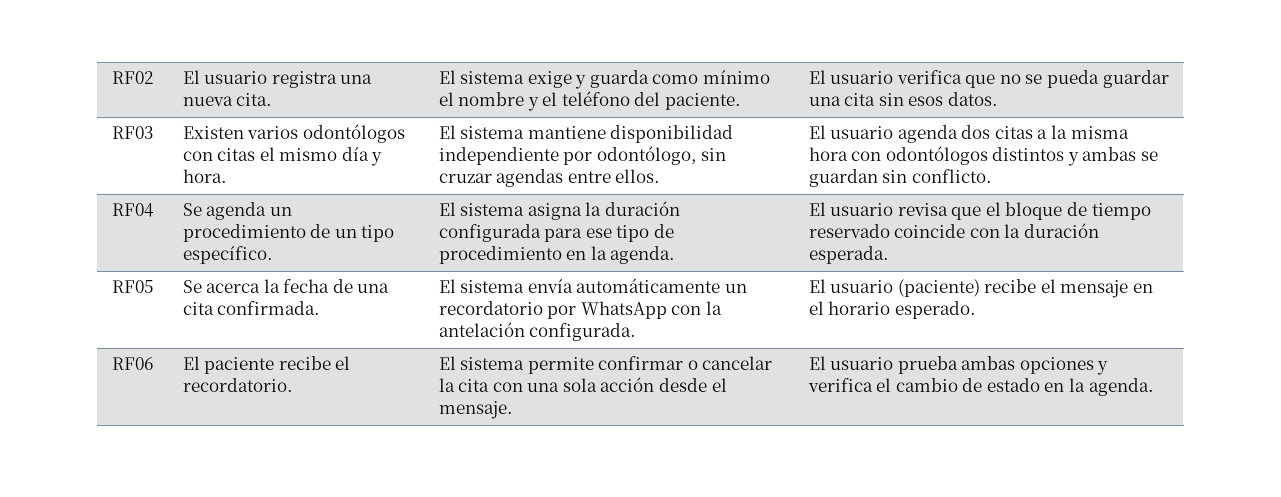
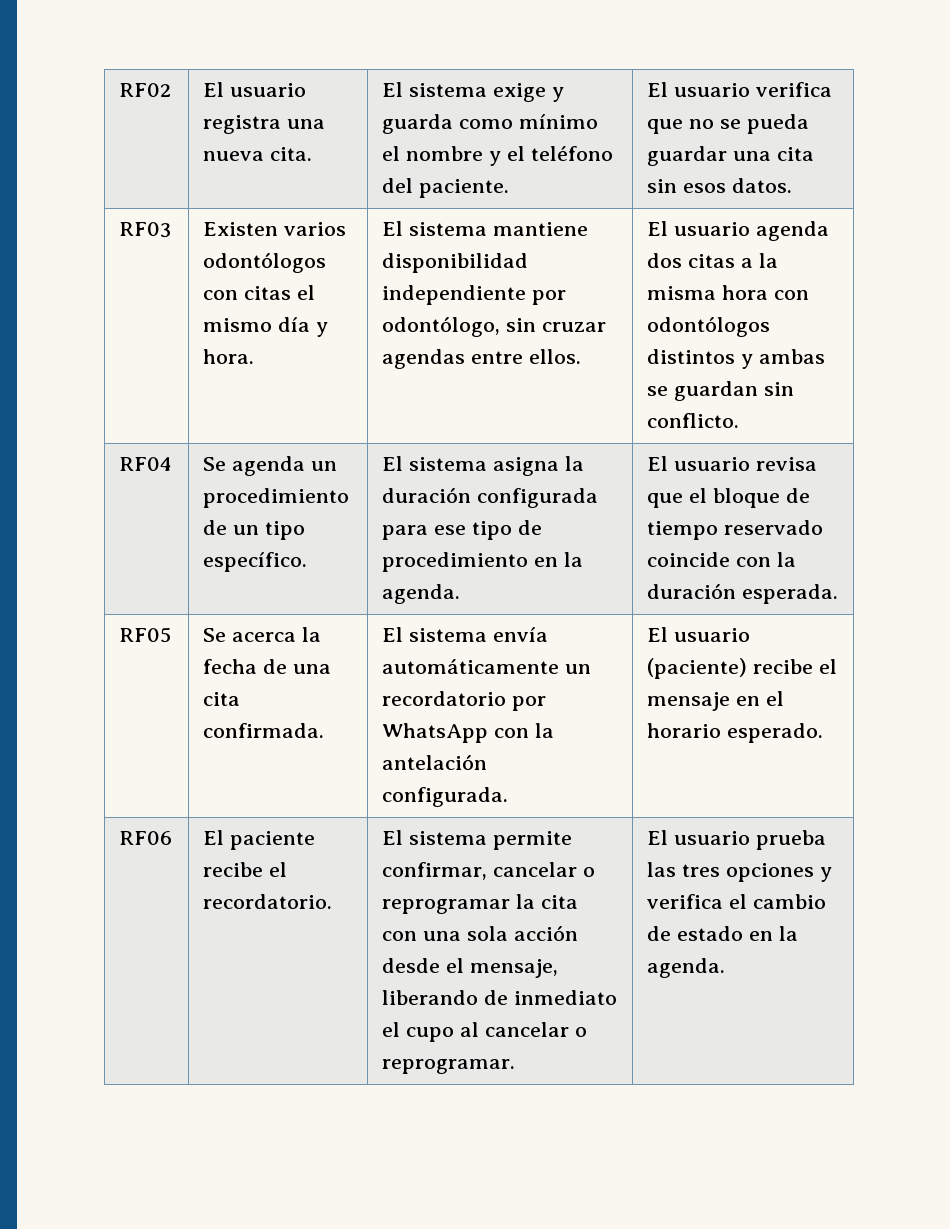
- El sistema permite confirmar o cancelar la cita con una sola acción desde el mensaje.
+ El sistema permite confirmar, cancelar o reprogramar la cita con una sola acción desde el mensaje, liberando de inmediato el cupo al cancelar o reprogramar.
- El usuario prueba ambas opciones y verifica el cambio de estado en la agenda.
+ El usuario prueba las tres opciones y verifica el cambio de estado en la agenda.

